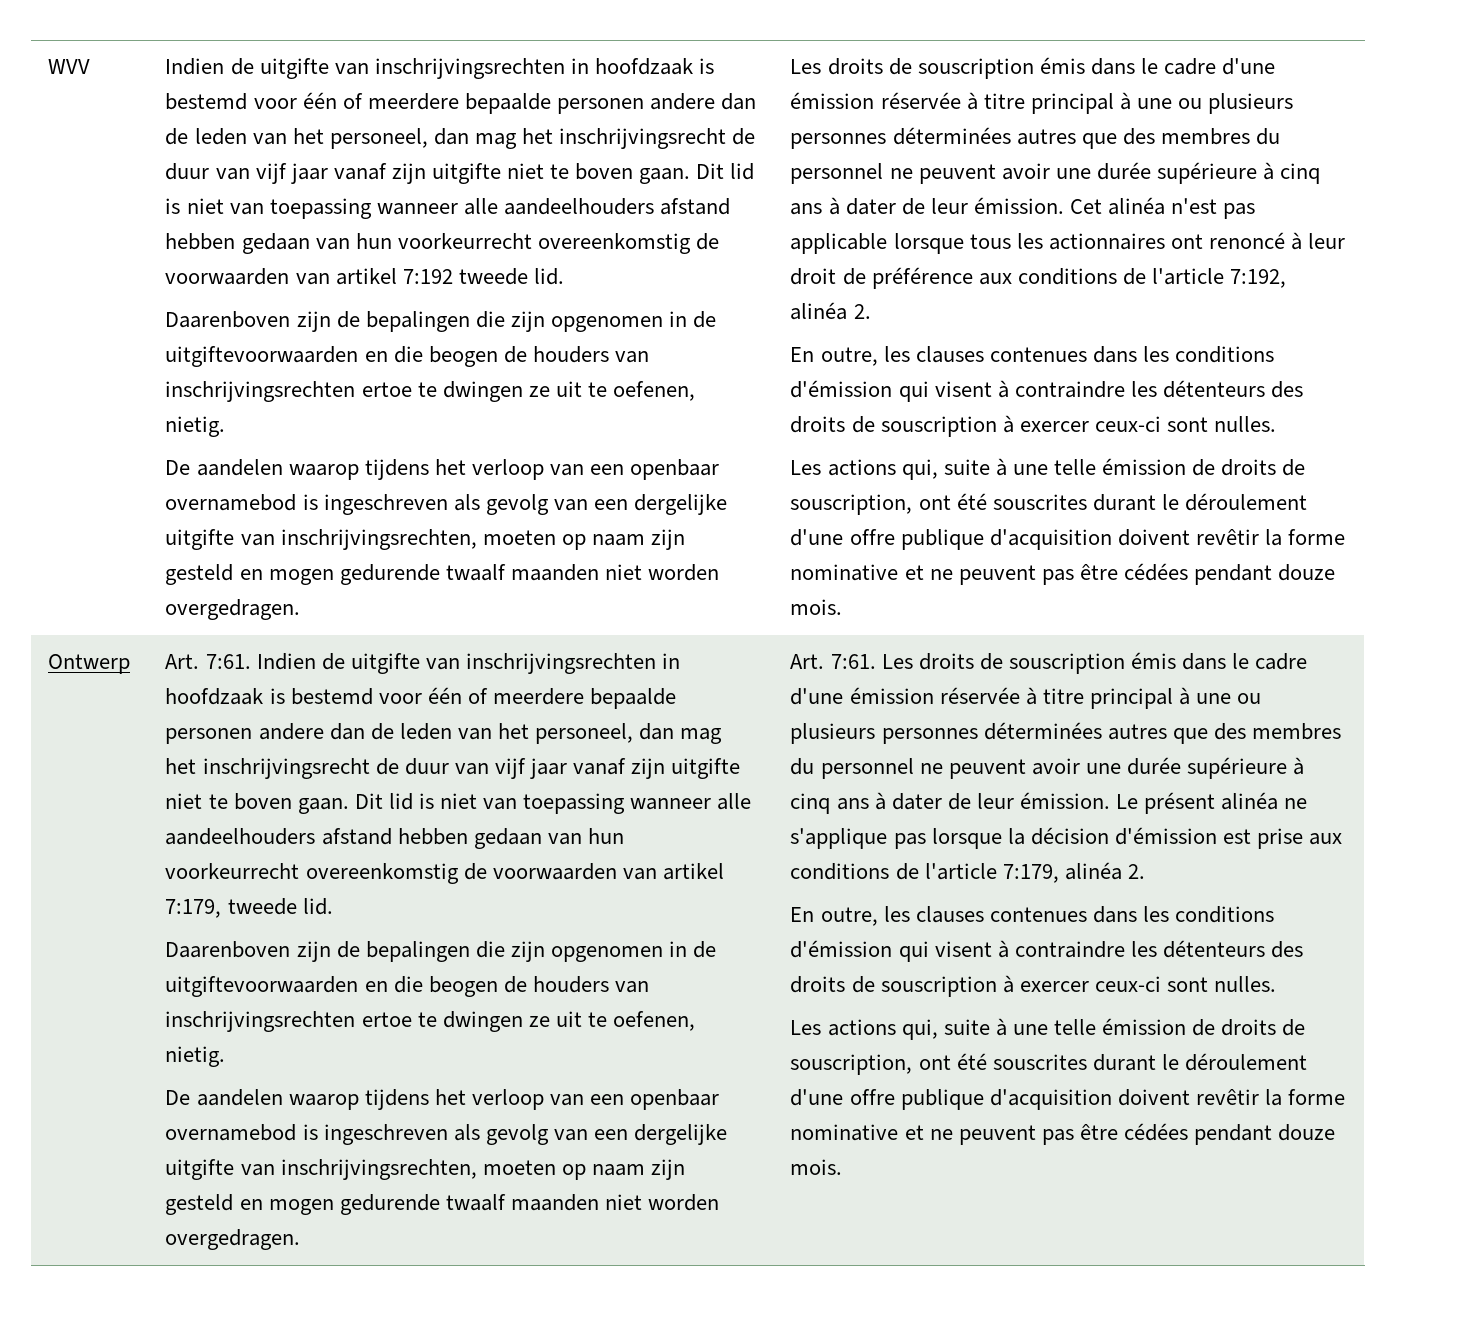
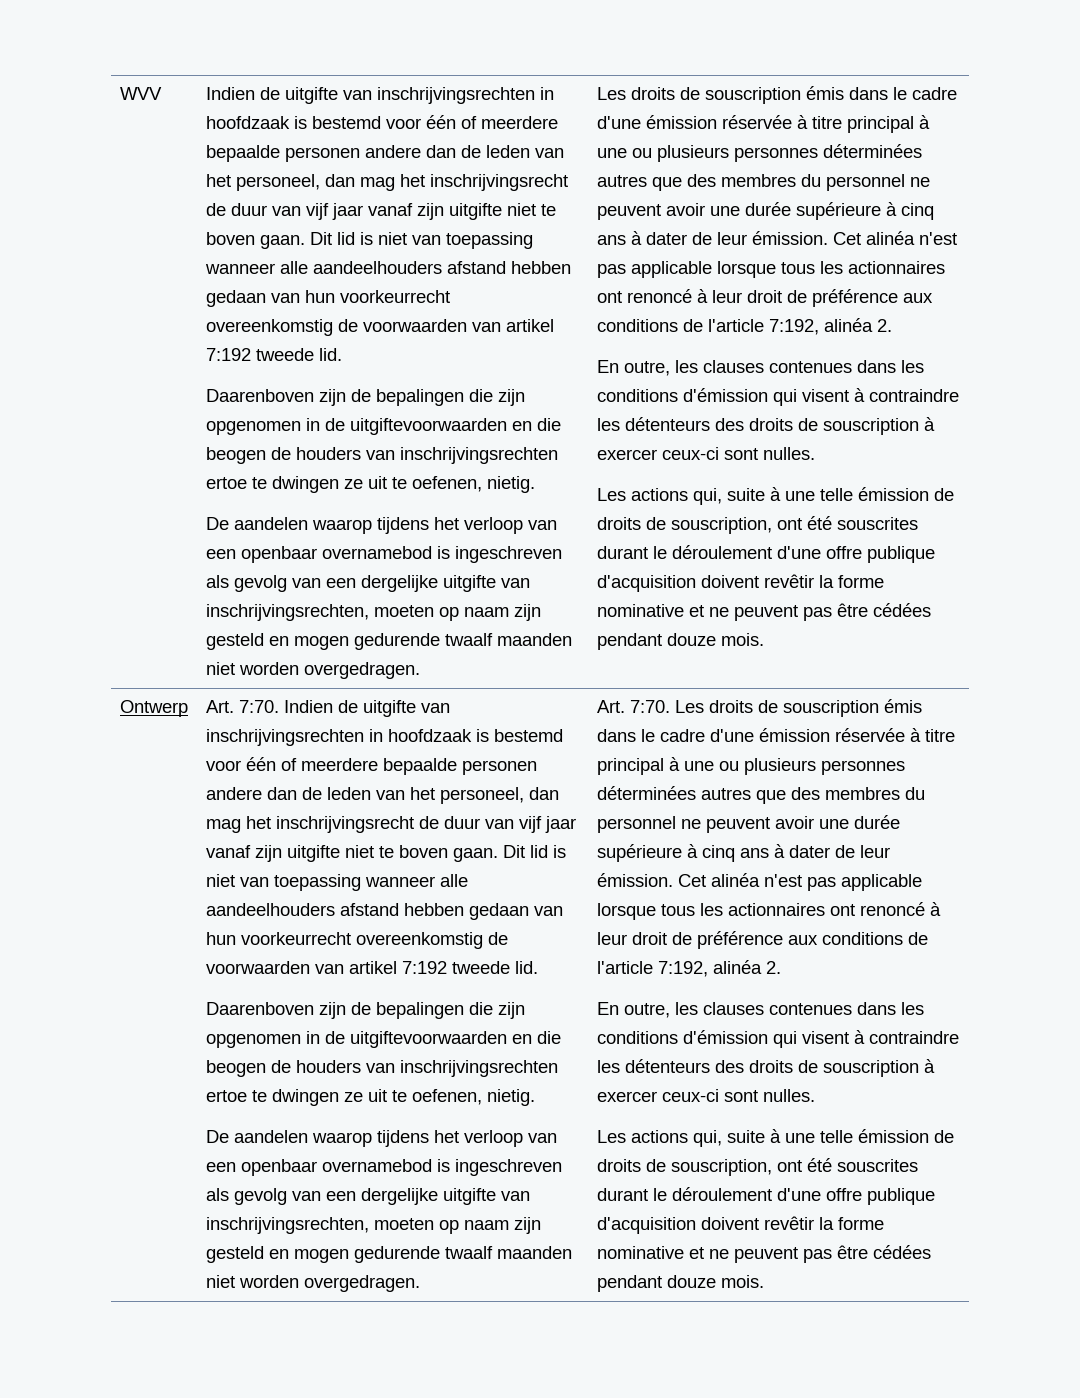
- Ontwerp | Art. 7:61. Indien de uitgifte van inschrijvingsrechten in hoofdzaak is bestemd voor één of meerdere bepaalde personen andere dan de leden van het personeel, dan mag het inschrijvingsrecht de duur van vijf jaar vanaf zijn uitgifte niet te boven gaan. Dit lid is niet van toepassing wanneer alle aandeelhouders afstand hebben gedaan van hun voorkeurrecht overeenkomstig de voorwaarden van artikel 7:179, tweede lid.
+ Ontwerp | Art. 7:70. Indien de uitgifte van inschrijvingsrechten in hoofdzaak is bestemd voor één of meerdere bepaalde personen andere dan de leden van het personeel, dan mag het inschrijvingsrecht de duur van vijf jaar vanaf zijn uitgifte niet te boven gaan. Dit lid is niet van toepassing wanneer alle aandeelhouders afstand hebben gedaan van hun voorkeurrecht overeenkomstig de voorwaarden van artikel 7:192 tweede lid.
- De aandelen waarop tijdens het verloop van een openbaar overnamebod is ingeschreven als gevolg van een dergelijke uitgifte van inschrijvingsrechten, moeten op naam zijn gesteld en mogen gedurende twaalf maanden niet worden overgedragen. | Art. 7:61. Les droits de souscription émis dans le cadre d'une émission réservée à titre principal à une ou plusieurs personnes déterminées autres que des membres du personnel ne peuvent avoir une durée supérieure à cinq ans à dater de leur émission. Le présent alinéa ne s'applique pas lorsque la décision d'émission est prise aux conditions de l'article 7:179, alinéa 2.
+ De aandelen waarop tijdens het verloop van een openbaar overnamebod is ingeschreven als gevolg van een dergelijke uitgifte van inschrijvingsrechten, moeten op naam zijn gesteld en mogen gedurende twaalf maanden niet worden overgedragen. | Art. 7:70. Les droits de souscription émis dans le cadre d'une émission réservée à titre principal à une ou plusieurs personnes déterminées autres que des membres du personnel ne peuvent avoir une durée supérieure à cinq ans à dater de leur émission. Cet alinéa n'est pas applicable lorsque tous les actionnaires ont renoncé à leur droit de préférence aux conditions de l'article 7:192, alinéa 2.

